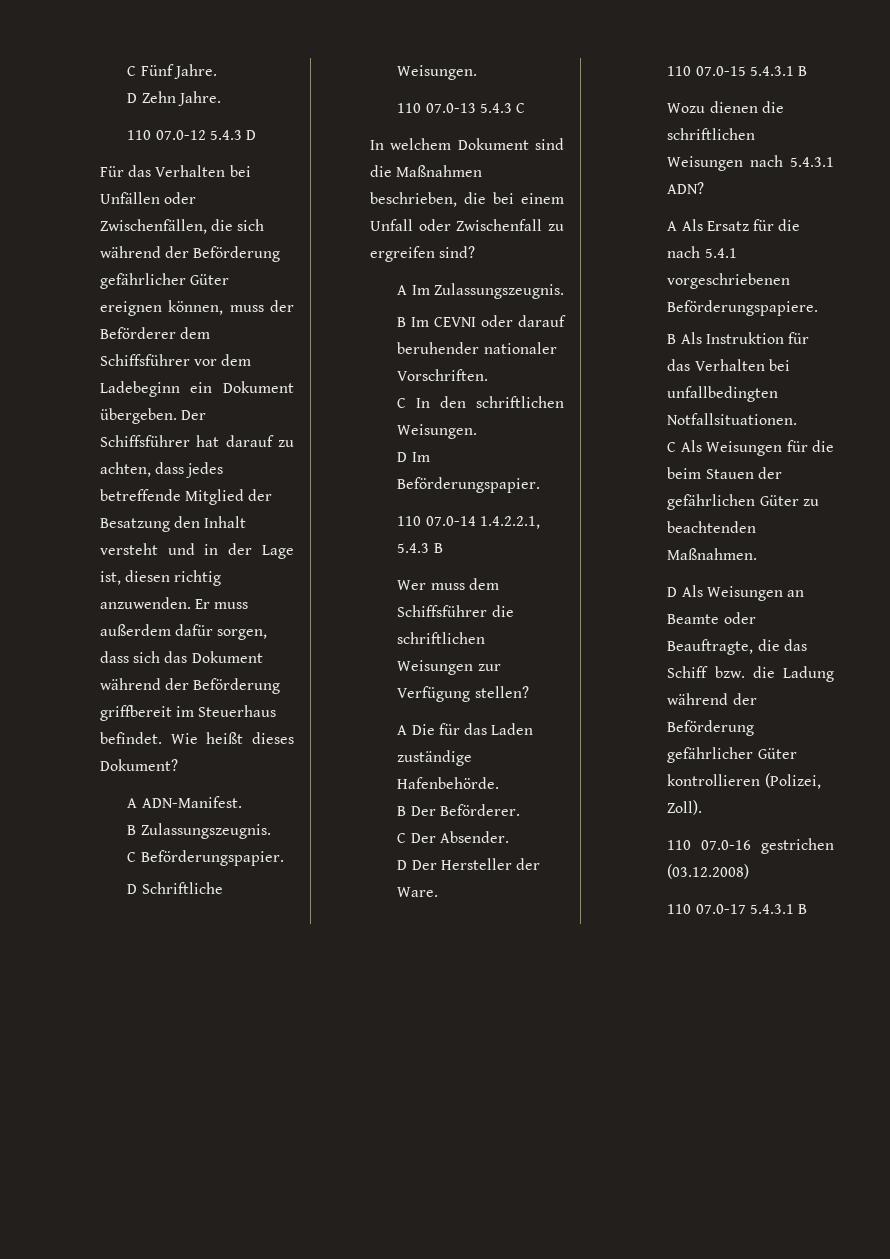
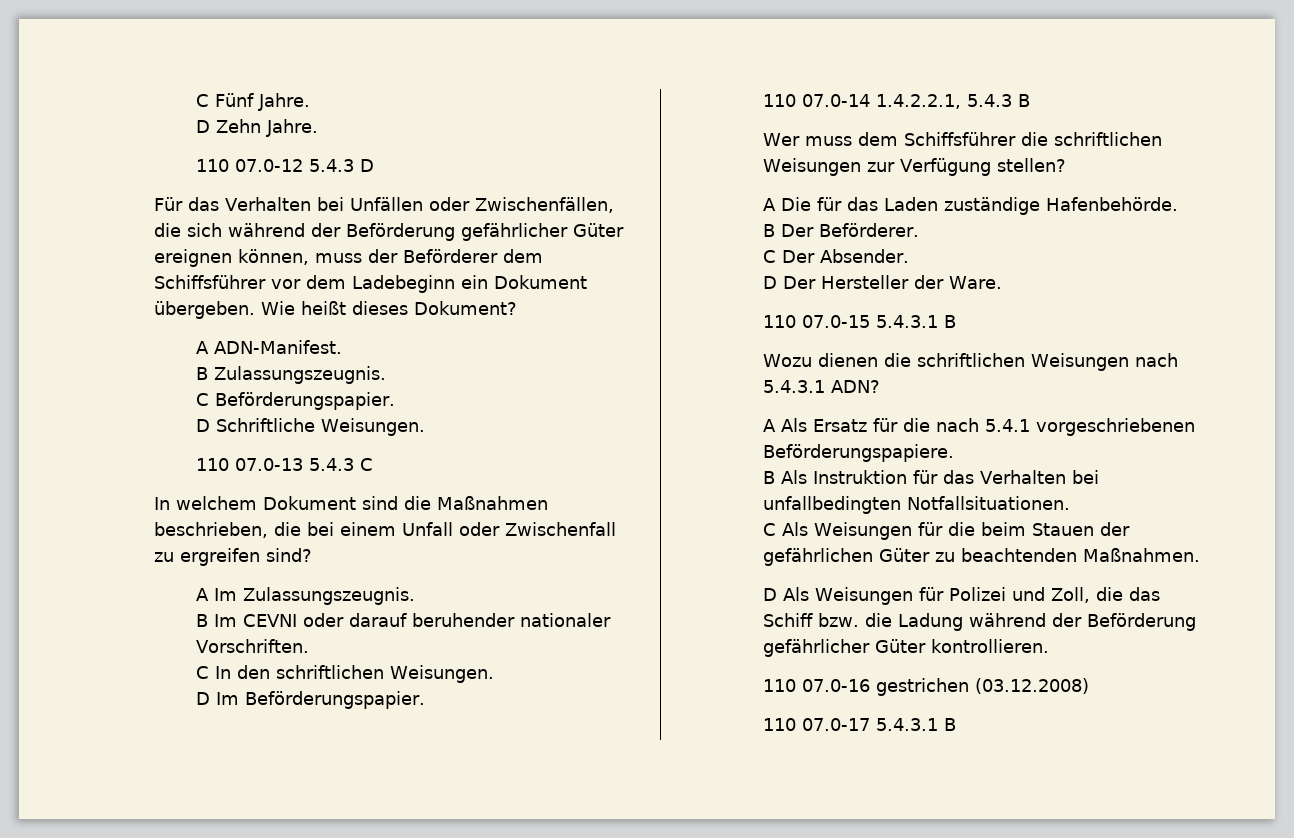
- Der Schiffsführer hat darauf zu achten, dass jedes betreffende Mitglied der Besatzung den Inhalt versteht und in der Lage ist, diesen richtig anzuwenden. Er muss außerdem dafür sorgen, dass sich das Dokument während der Beförderung griffbereit im Steuerhaus befindet.
- D Als Weisungen an Beamte oder Beauftragte, die das Schiff bzw. die Ladung während der Beförderung gefährlicher Güter kontrollieren (Polizei, Zoll).
+ D Als Weisungen für Polizei und Zoll, die das Schiff bzw. die Ladung während der Beförderung gefährlicher Güter kontrollieren.

